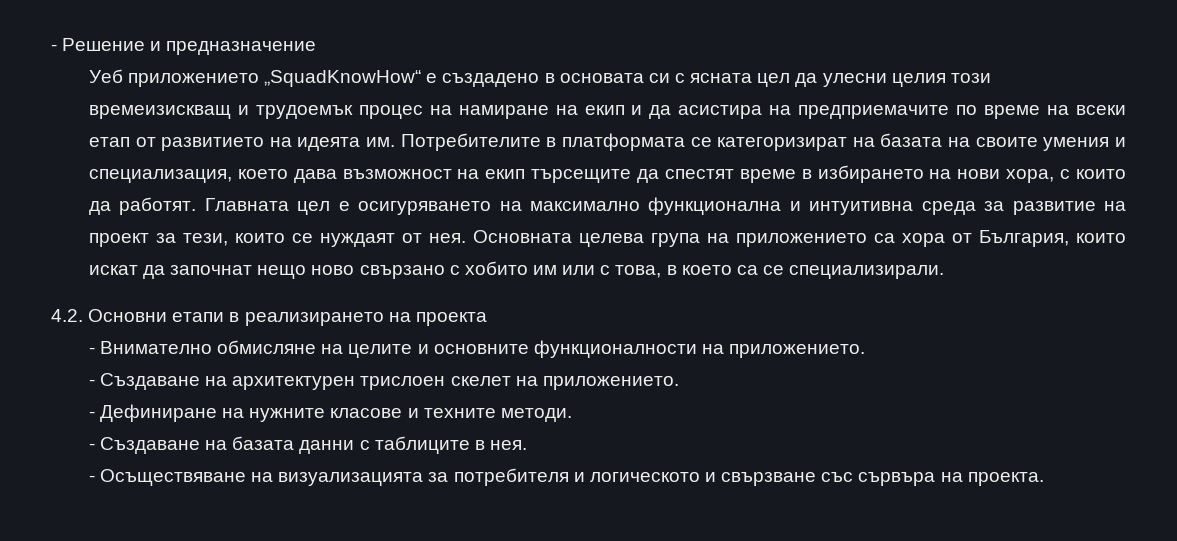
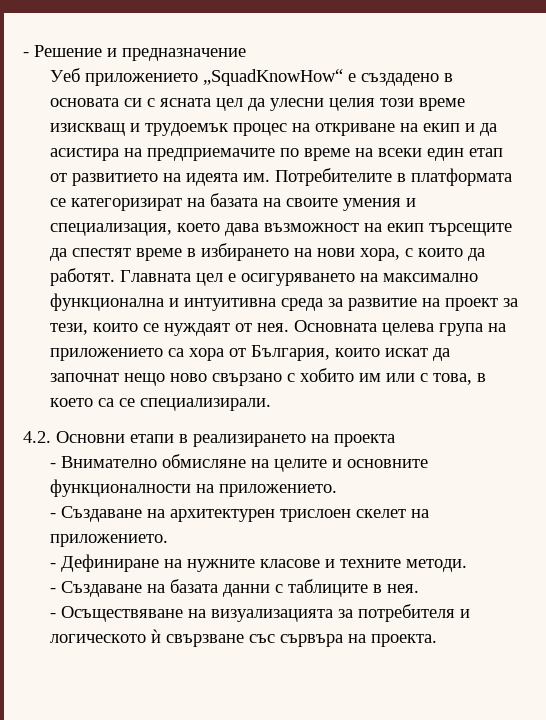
- Уеб приложението „SquadKnowHow“ е създадено в основата си с ясната цел да улесни целия този времеизискващ и трудоемък процес на намиране на екип и да асистира на предприемачите по време на всеки етап от развитието на идеята им. Потребителите в платформата се категоризират на базата на своите умения и специализация, което дава възможност на екип търсещите да спестят време в избирането на нови хора, с които да работят.
+ Уеб приложението „SquadKnowHow“ е създадено в основата си с ясната цел да улесни целия този време изискващ и трудоемък процес на откриване на екип и да асистира на предприемачите по време на всеки един етап от развитието на идеята им. Потребителите в платформата се категоризират на базата на своите умения и специализация, което дава възможност на екип търсещите да спестят време в избирането на нови хора, с които да работят.
- - Осъществяване на визуализацията за потребителя и логическото и свързване със сървъра на проекта.
+ - Осъществяване на визуализацията за потребителя и логическото ѝ свързване със сървъра на проекта.

